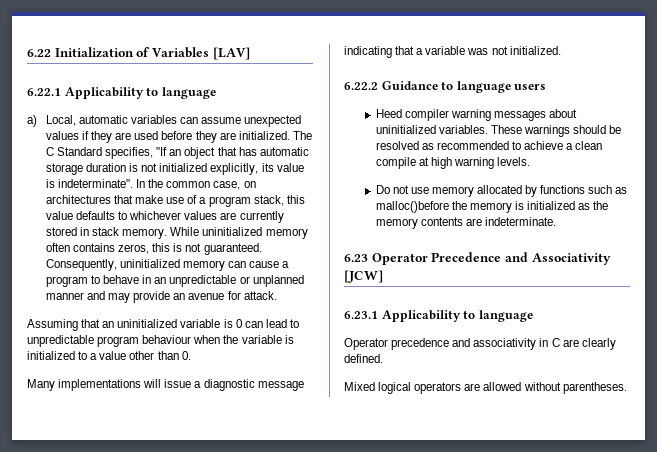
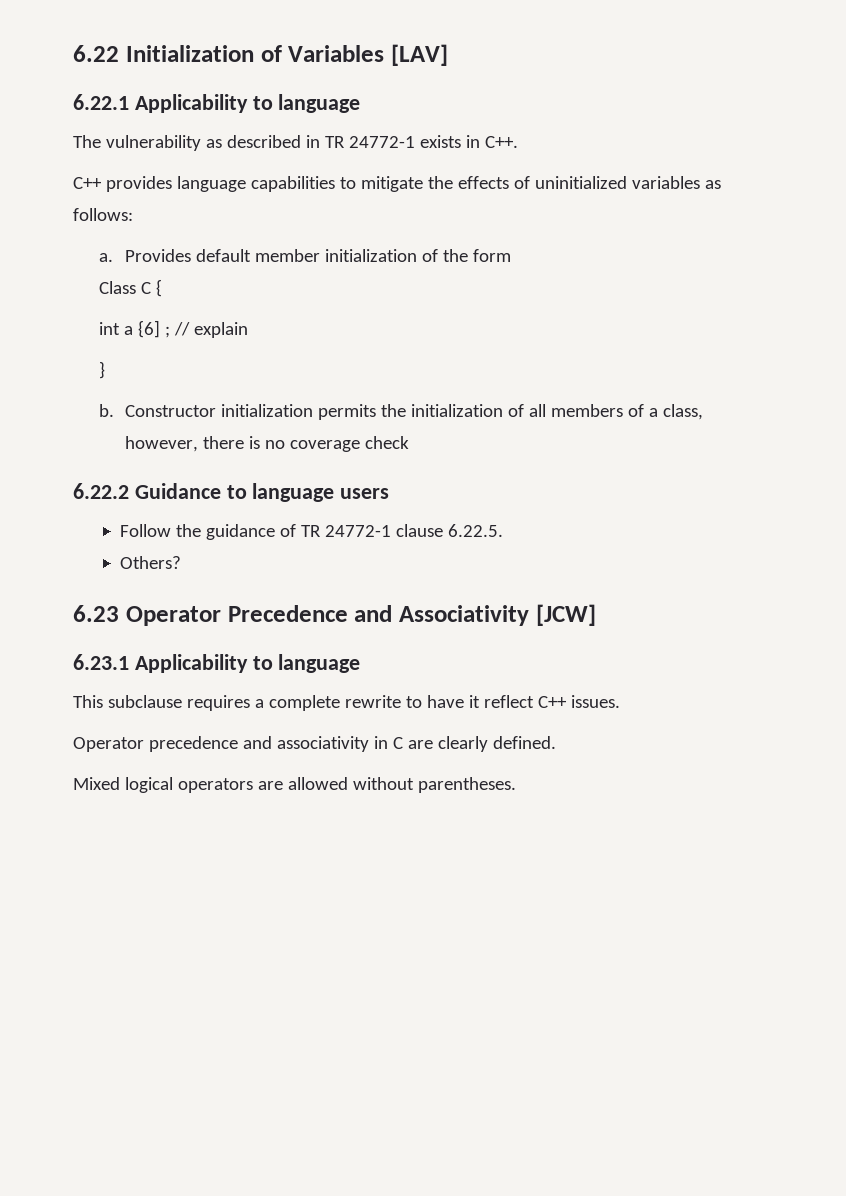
- a) Local, automatic variables can assume unexpected values if they are used before they are initialized. The C Standard specifies, "If an object that has automatic storage duration is not initialized explicitly, its value is indeterminate". In the common case, on architectures that make use of a program stack, this value defaults to whichever values are currently stored in stack memory. While uninitialized memory often contains zeros, this is not guaranteed. Consequently, uninitialized memory can cause a program to behave in an unpredictable or unplanned manner and may provide an avenue for attack.
- Assuming that an uninitialized variable is 0 can lead to unpredictable program behaviour when the variable is initialized to a value other than 0.
- Many implementations will issue a diagnostic message indicating that a variable was not initialized.
+ The vulnerability as described in TR 24772-1 exists in C++.
+ C++ provides language capabilities to mitigate the effects of uninitialized variables as follows:
+ a. Provides default member initialization of the form
+ Class C {
+ int a {6] ; // explain
+ }
+ b. Constructor initialization permits the initialization of all members of a class, however, there is no coverage check
- Heed compiler warning messages about uninitialized variables. These warnings should be resolved as recommended to achieve a clean compile at high warning levels.
- Do not use memory allocated by functions such as malloc()before the memory is initialized as the memory contents are indeterminate.
+ Follow the guidance of TR 24772-1 clause 6.22.5.
+ Others?
+ This subclause requires a complete rewrite to have it reflect C++ issues.

